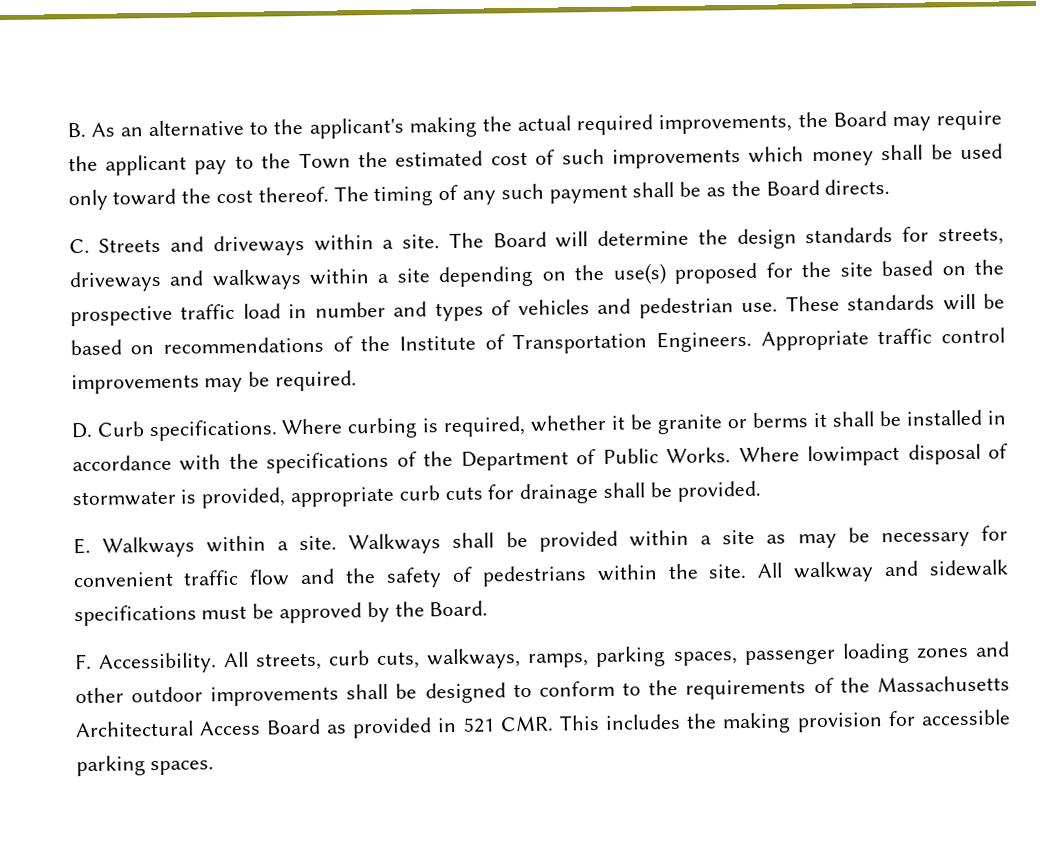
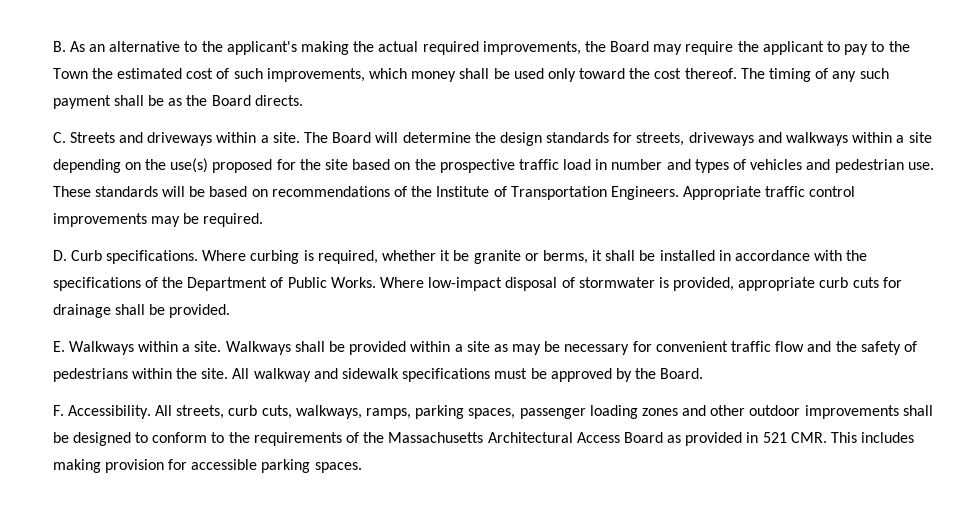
- B. As an alternative to the applicant's making the actual required improvements, the Board may require the applicant pay to the Town the estimated cost of such improvements which money shall be used only toward the cost thereof.
+ B. As an alternative to the applicant's making the actual required improvements, the Board may require the applicant to pay to the Town the estimated cost of such improvements, which money shall be used only toward the cost thereof.
- Where curbing is required, whether it be granite or berms it shall be installed in accordance with the specifications of the Department of Public Works.
+ Where curbing is required, whether it be granite or berms, it shall be installed in accordance with the specifications of the Department of Public Works.
- Where lowimpact disposal of stormwater is provided, appropriate curb cuts for drainage shall be provided.
+ Where low-impact disposal of stormwater is provided, appropriate curb cuts for drainage shall be provided.
- All streets, curb cuts, walkways, ramps, parking spaces, passenger loading zones and other outdoor improvements shall be designed to conform to the requirements of the Massachusetts Architectural Access Board as provided in 521 CMR. This includes the making provision for accessible parking spaces.
+ All streets, curb cuts, walkways, ramps, parking spaces, passenger loading zones and other outdoor improvements shall be designed to conform to the requirements of the Massachusetts Architectural Access Board as provided in 521 CMR. This includes making provision for accessible parking spaces.

